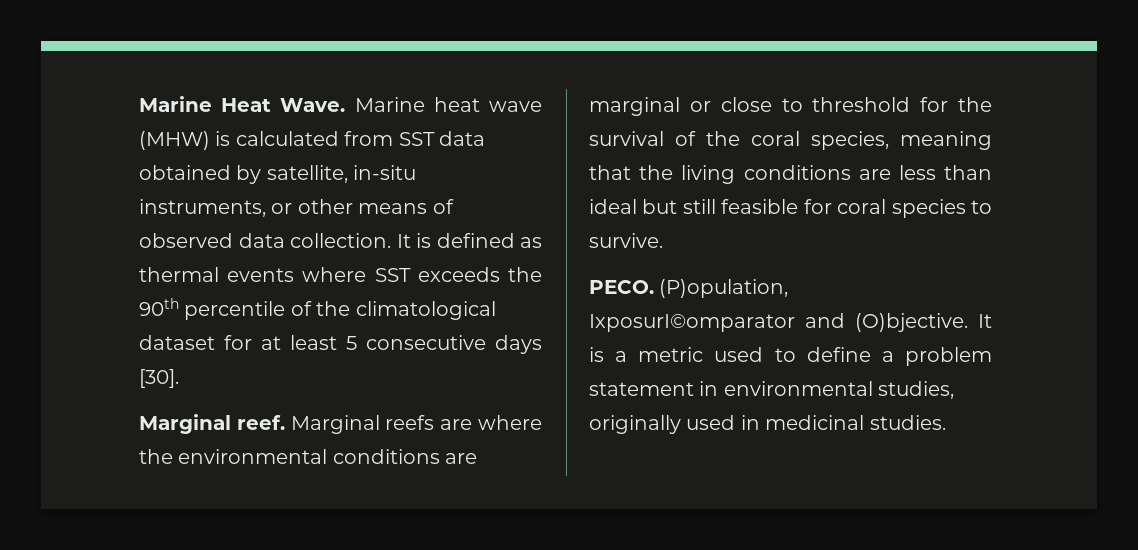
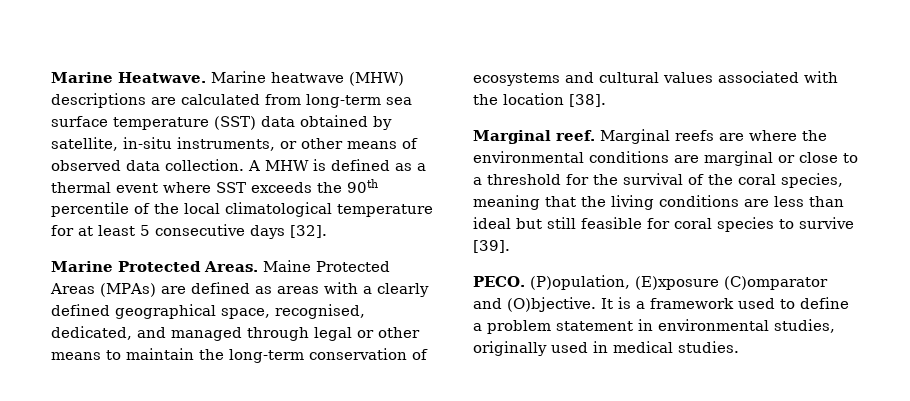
- Marine Heat Wave. Marine heat wave (MHW) is calculated from SST data obtained by satellite, in-situ instruments, or other means of observed data collection.
+ Marine Heatwave. Marine heatwave (MHW) descriptions are calculated from long-term sea surface temperature (SST) data obtained by satellite, in-situ instruments, or other means of observed data collection.
- It is defined as thermal events where SST exceeds the 90th percentile of the climatological dataset for at least 5 consecutive days [30].
+ A MHW is defined as a thermal event where SST exceeds the 90th percentile of the local climatological temperature for at least 5 consecutive days [32].
+ Marine Protected Areas. Maine Protected Areas (MPAs) are defined as areas with a clearly defined geographical space, recognised, dedicated, and managed through legal or other means to maintain the long-term conservation of ecosystems and cultural values associated with the location [38].
- Marginal reefs are where the environmental conditions are marginal or close to threshold for the survival of the coral species, meaning that the living conditions are less than ideal but still feasible for coral species to survive.
+ Marginal reefs are where the environmental conditions are marginal or close to a threshold for the survival of the coral species, meaning that the living conditions are less than ideal but still feasible for coral species to survive [39].
- (P)opulation, IxposurI©omparator and (O)bjective.
+ (P)opulation, (E)xposure (C)omparator and (O)bjective.
- It is a metric used to define a problem statement in environmental studies, originally used in medicinal studies.
+ It is a framework used to define a problem statement in environmental studies, originally used in medical studies.

